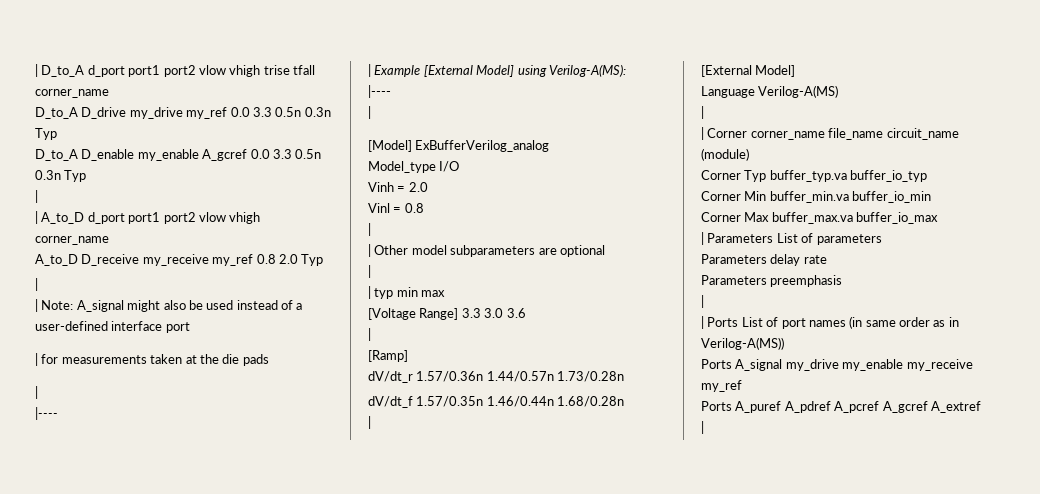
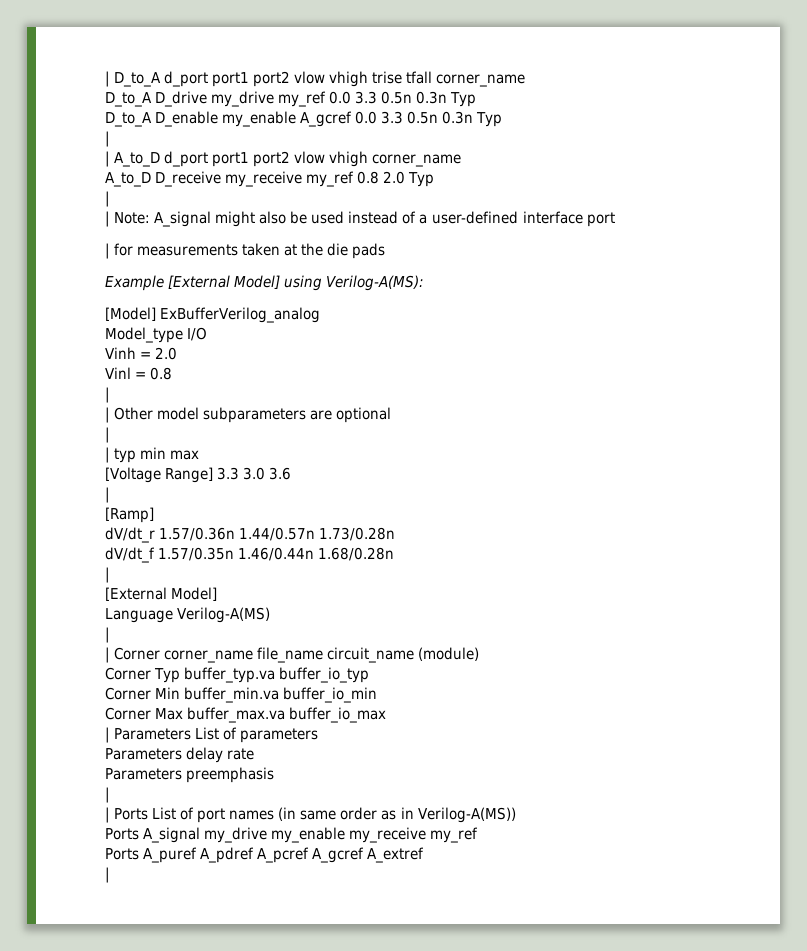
  | for measurements taken at the die pads
- |
- |----
- | Example [External Model] using Verilog-A(MS):
- |----
- |
+ Example [External Model] using Verilog-A(MS):

